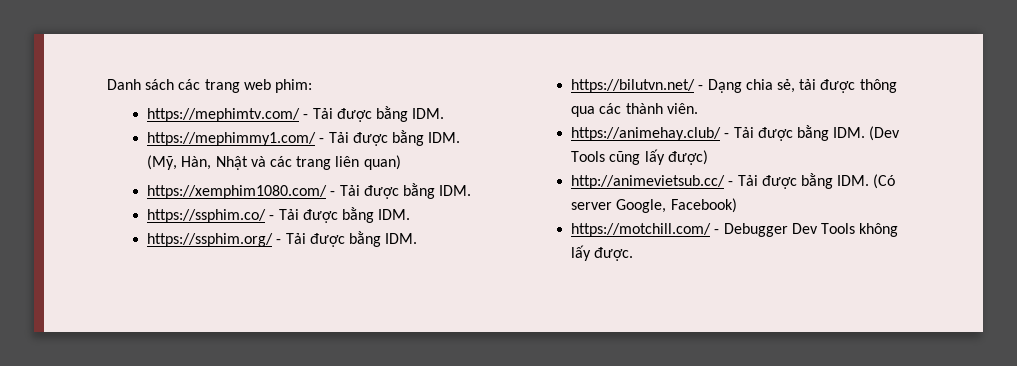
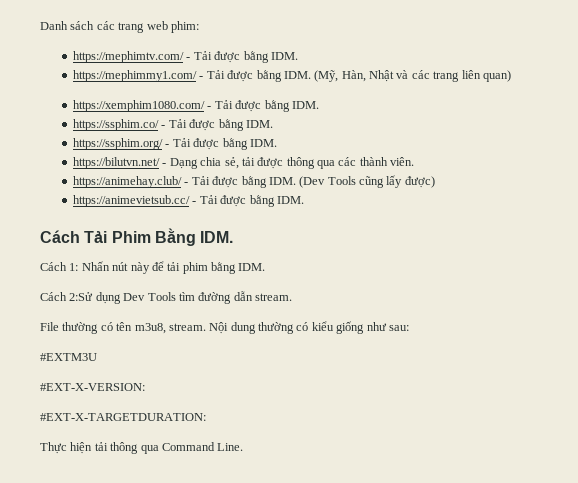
- http://animevietsub.cc/ - Tải được bằng IDM. (Có server Google, Facebook)
- https://motchill.com/ - Debugger Dev Tools không lấy được.
+ https://animevietsub.cc/ - Tải được bằng IDM.
+ Cách Tải Phim Bằng IDM.
+ Cách 1: Nhấn nút này để tải phim bằng IDM.
+ Cách 2:Sử dụng Dev Tools tìm đường dẫn stream.
+ File thường có tên m3u8, stream. Nội dung thường có kiểu giống như sau:
+ #EXTM3U
+ #EXT-X-VERSION:
+ #EXT-X-TARGETDURATION:
+ Thực hiện tải thông qua Command Line.

